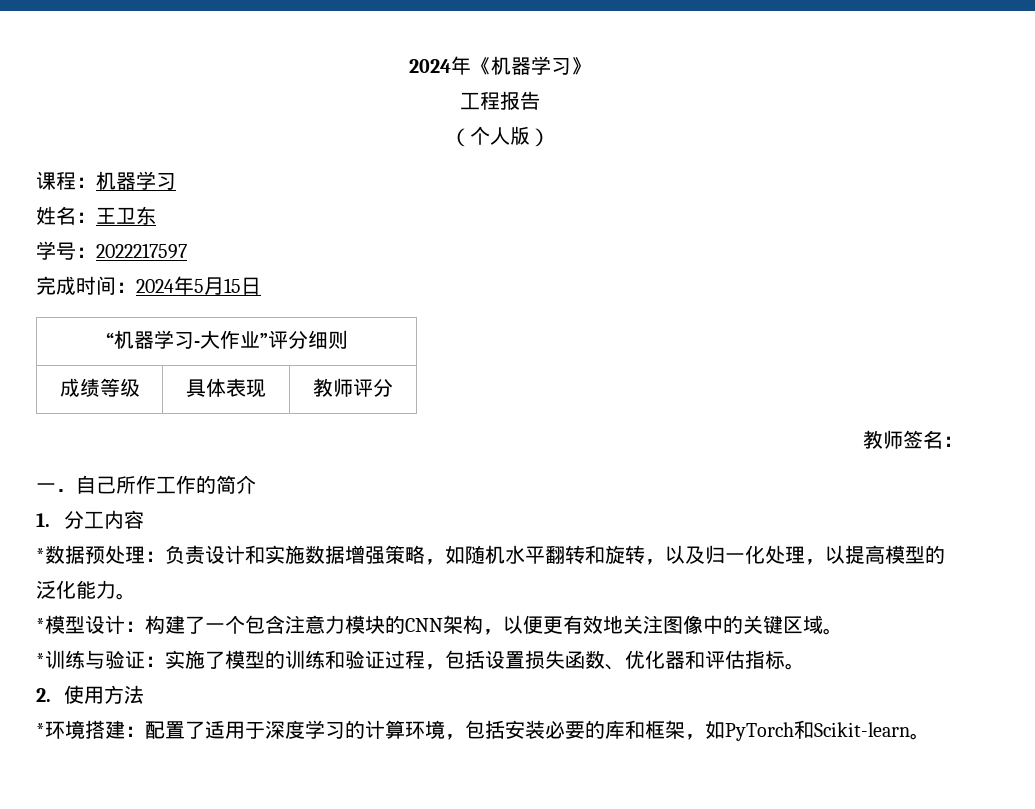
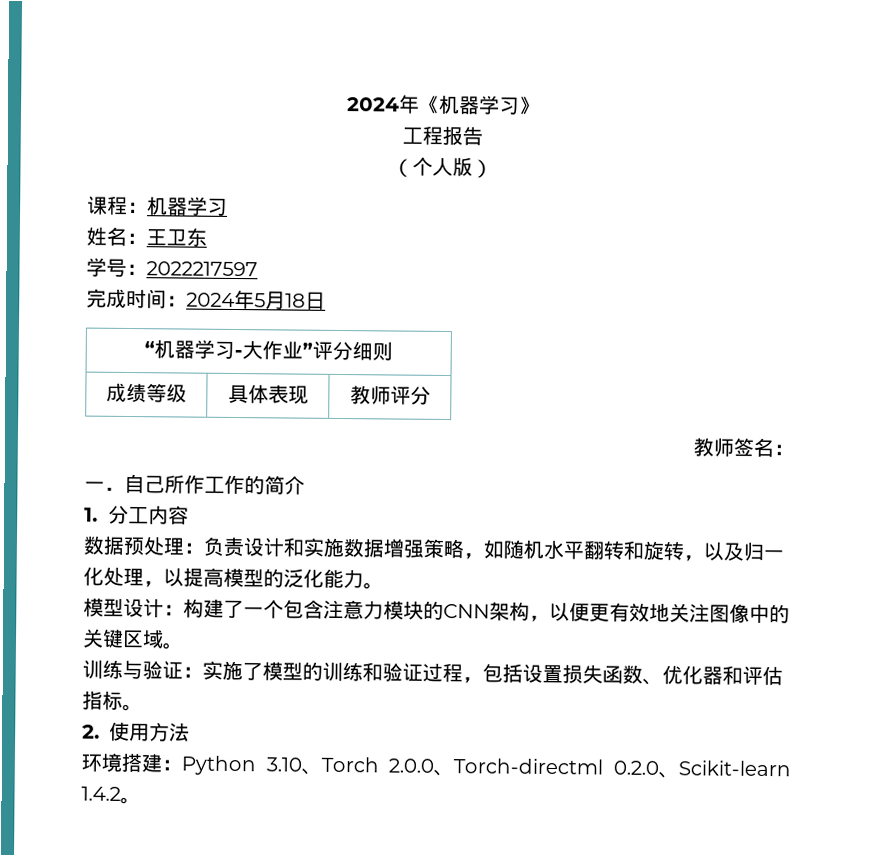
- 完成时间：2024年5月15日
+ 完成时间：2024年5月18日
- *数据预处理：负责设计和实施数据增强策略，如随机水平翻转和旋转，以及归一化处理，以提高模型的泛化能力。
+ 数据预处理：负责设计和实施数据增强策略，如随机水平翻转和旋转，以及归一化处理，以提高模型的泛化能力。
- *模型设计：构建了一个包含注意力模块的CNN架构，以便更有效地关注图像中的关键区域。
+ 模型设计：构建了一个包含注意力模块的CNN架构，以便更有效地关注图像中的关键区域。
- *训练与验证：实施了模型的训练和验证过程，包括设置损失函数、优化器和评估指标。
+ 训练与验证：实施了模型的训练和验证过程，包括设置损失函数、优化器和评估指标。
- *环境搭建：配置了适用于深度学习的计算环境，包括安装必要的库和框架，如PyTorch和Scikit-learn。
+ 环境搭建：Python 3.10、Torch 2.0.0、Torch-directml 0.2.0、Scikit-learn 1.4.2。

